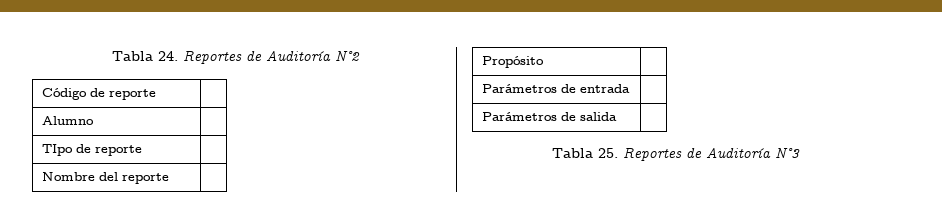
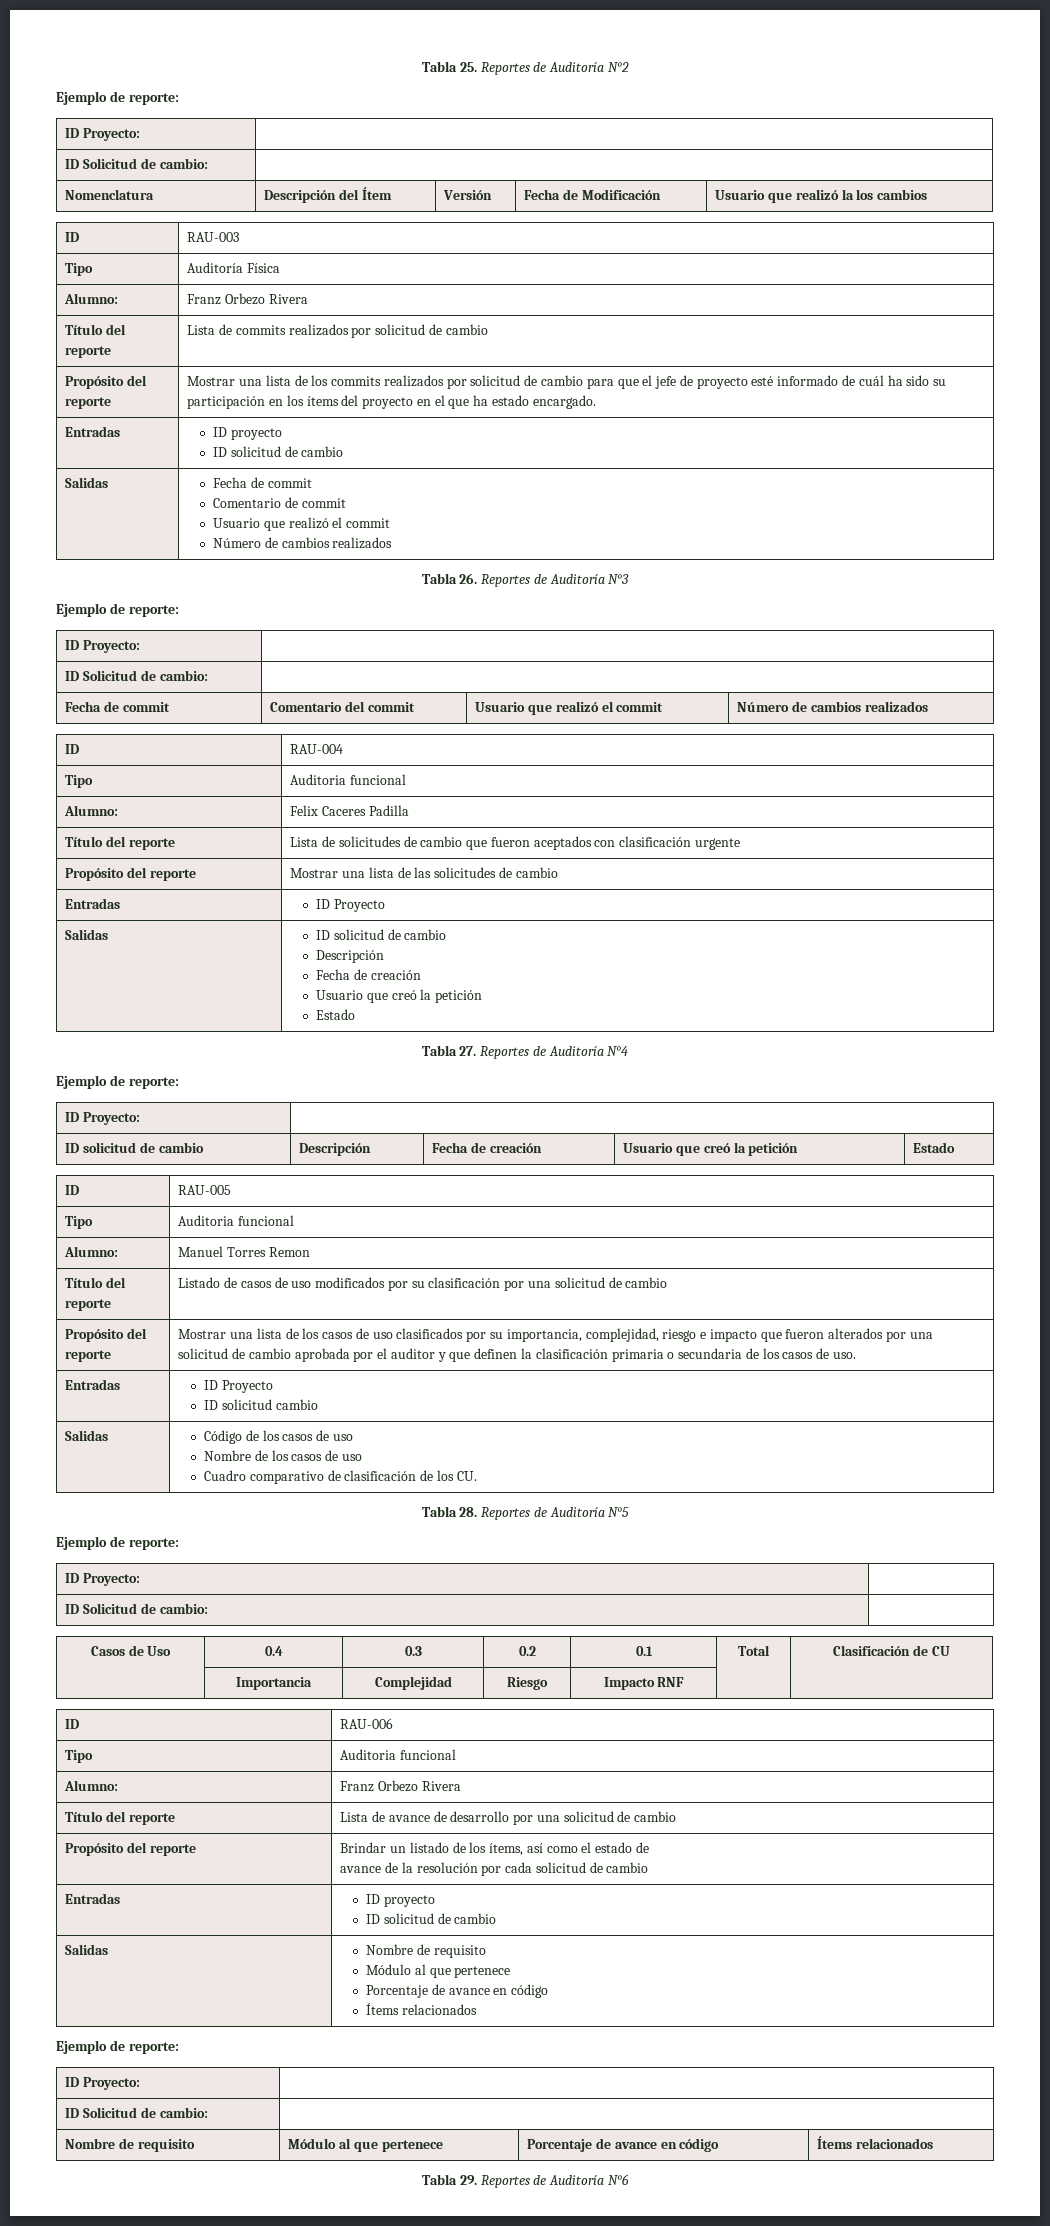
- Tabla 24. Reportes de Auditoría N°2
- Código de reporte |
- Alumno |
- TIpo de reporte |
- Nombre del reporte |
- Propósito |
- Parámetros de entrada |
- Parámetros de salida |
- Tabla 25. Reportes de Auditoría N°3
+ Tabla 25. Reportes de Auditoría N°2
+ Ejemplo de reporte:
+ ID Proyecto: |
+ ID Solicitud de cambio: |
+ Nomenclatura | Descripción del Ítem | Versión | Fecha de Modificación | Usuario que realizó la los cambios
+ ID | RAU-003
+ Tipo | Auditoría Física
+ Alumno: | Franz Orbezo Rivera
+ Título del reporte | Lista de commits realizados por solicitud de cambio
+ Propósito del reporte | Mostrar una lista de los commits realizados por solicitud de cambio para que el jefe de proyecto esté informado de cuál ha sido su participación en los ítems del proyecto en el que ha estado encargado.
+ Entradas | ID proyecto
+ ID solicitud de cambio
+ Salidas | Fecha de commit
+ Comentario de commit
+ Usuario que realizó el commit
+ Número de cambios realizados
+ Tabla 26. Reportes de Auditoría N°3
+ Ejemplo de reporte:
+ ID Proyecto: |
+ ID Solicitud de cambio: |
+ Fecha de commit | Comentario del commit | Usuario que realizó el commit | Número de cambios realizados
+ ID | RAU-004
+ Tipo | Auditoria funcional
+ Alumno: | Felix Caceres Padilla
+ Título del reporte | Lista de solicitudes de cambio que fueron aceptados con clasificación urgente
+ Propósito del reporte | Mostrar una lista de las solicitudes de cambio
+ Entradas | ID Proyecto
+ Salidas | ID solicitud de cambio
+ Descripción
+ Fecha de creación
+ Usuario que creó la petición
+ Estado
+ Tabla 27. Reportes de Auditoría N°4
+ Ejemplo de reporte:
+ ID Proyecto: |
+ ID solicitud de cambio | Descripción | Fecha de creación | Usuario que creó la petición | Estado
+ ID | RAU-005
+ Tipo | Auditoria funcional
+ Alumno: | Manuel Torres Remon
+ Título del reporte | Listado de casos de uso modificados por su clasificación por una solicitud de cambio
+ Propósito del reporte | Mostrar una lista de los casos de uso clasificados por su importancia, complejidad, riesgo e impacto que fueron alterados por una solicitud de cambio aprobada por el auditor y que definen la clasificación primaria o secundaria de los casos de uso.
+ Entradas | ID Proyecto
+ ID solicitud cambio
+ Salidas | Código de los casos de uso
+ Nombre de los casos de uso
+ Cuadro comparativo de clasificación de los CU.
+ Tabla 28. Reportes de Auditoría N°5
+ Ejemplo de reporte:
+ ID Proyecto: |
+ ID Solicitud de cambio: |
+ Casos de Uso | 0.4 | 0.3 | 0.2 | 0.1 | Total | Clasificación de CU
+ | Importancia | Complejidad | Riesgo | Impacto RNF | |
+ ID | RAU-006
+ Tipo | Auditoria funcional
+ Alumno: | Franz Orbezo Rivera
+ Título del reporte | Lista de avance de desarrollo por una solicitud de cambio
+ Propósito del reporte | Brindar un listado de los ítems, así como el estado de
+ avance de la resolución por cada solicitud de cambio
+ Entradas | ID proyecto
+ ID solicitud de cambio
+ Salidas | Nombre de requisito
+ Módulo al que pertenece
+ Porcentaje de avance en código
+ Ítems relacionados
+ Ejemplo de reporte:
+ ID Proyecto: |
+ ID Solicitud de cambio: |
+ Nombre de requisito | Módulo al que pertenece | Porcentaje de avance en código | Ítems relacionados
+ Tabla 29. Reportes de Auditoría N°6

